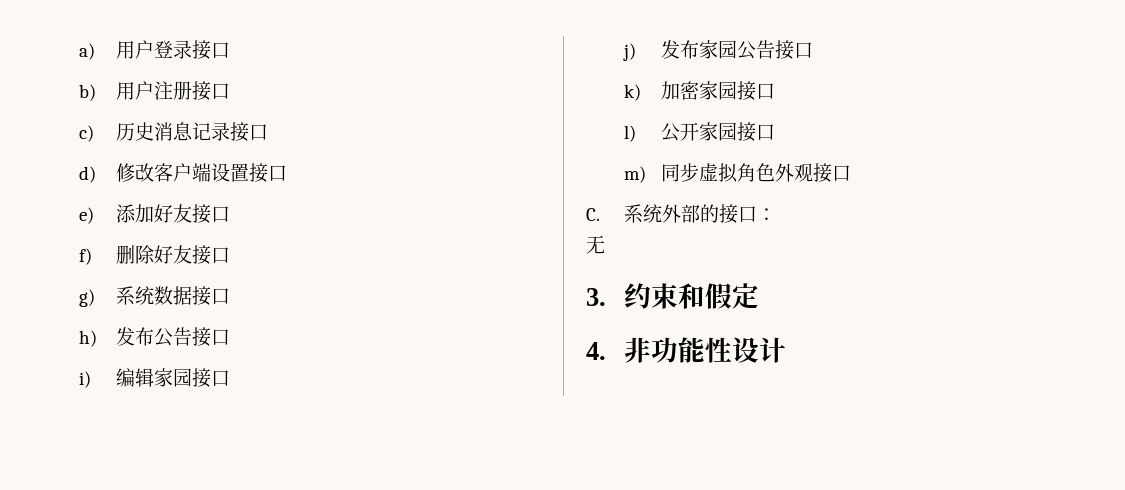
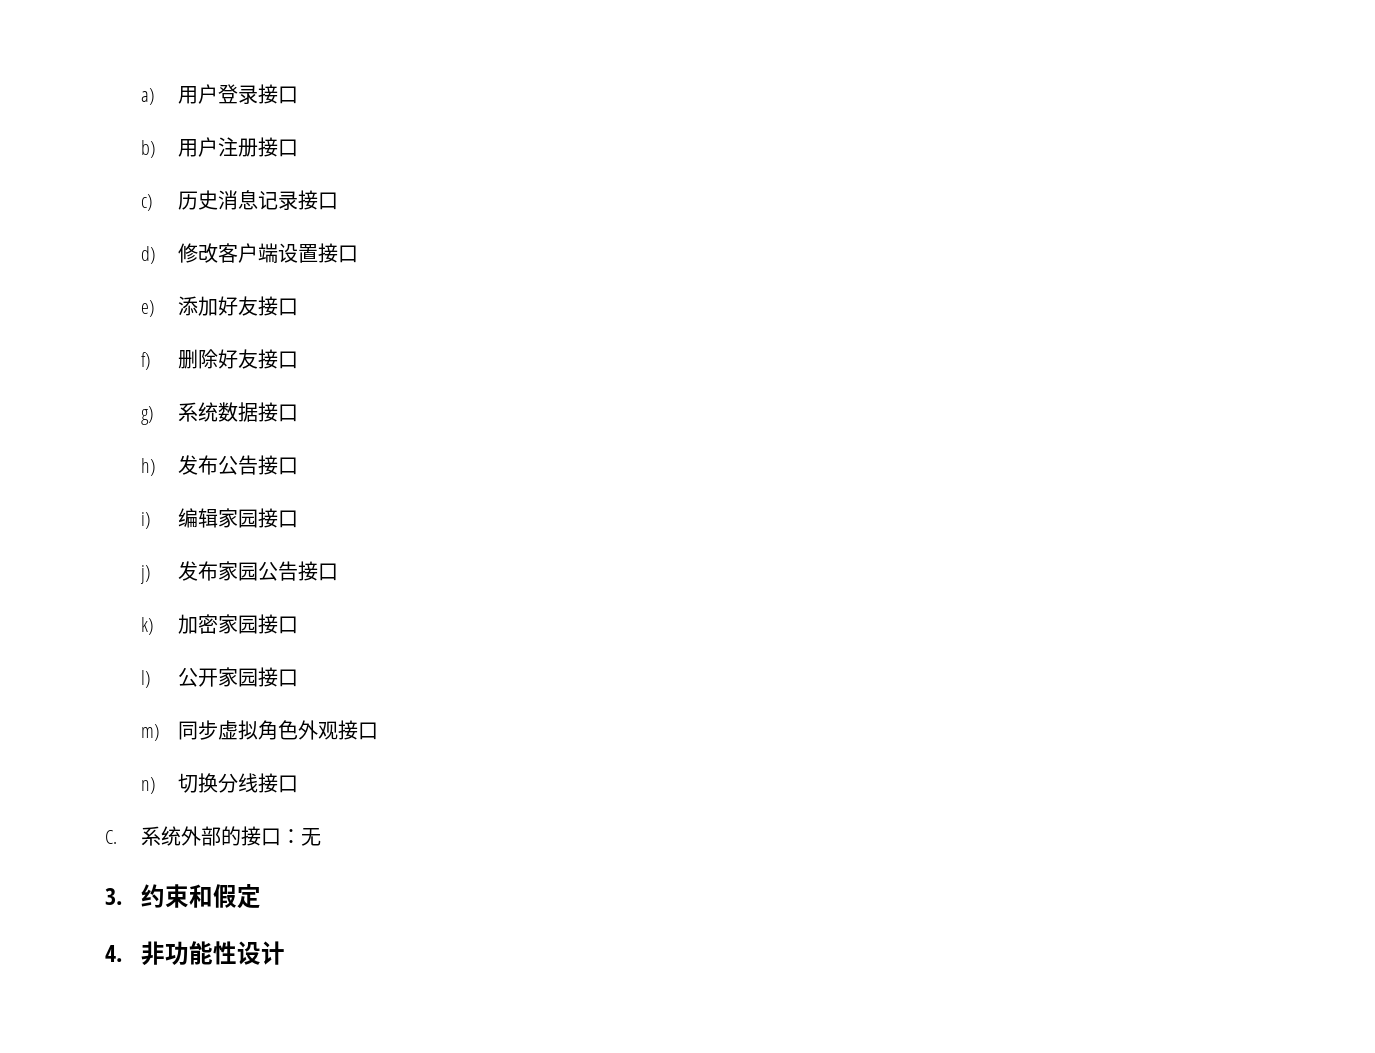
+ n)切换分线接口
- C.系统外部的接口：
- 无
+ C.系统外部的接口：无

